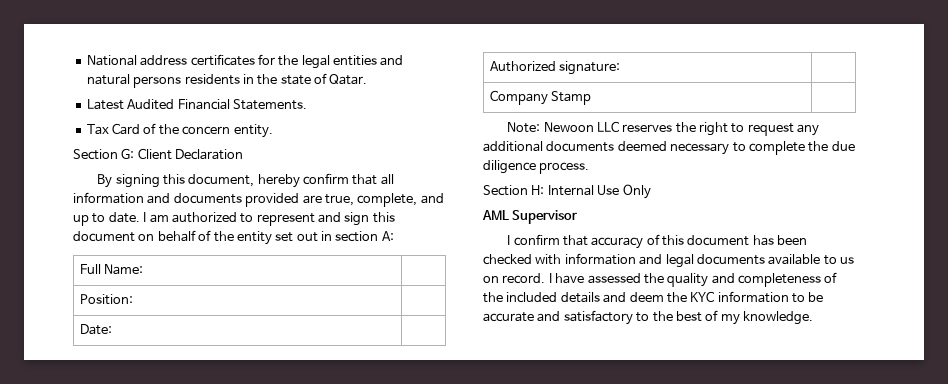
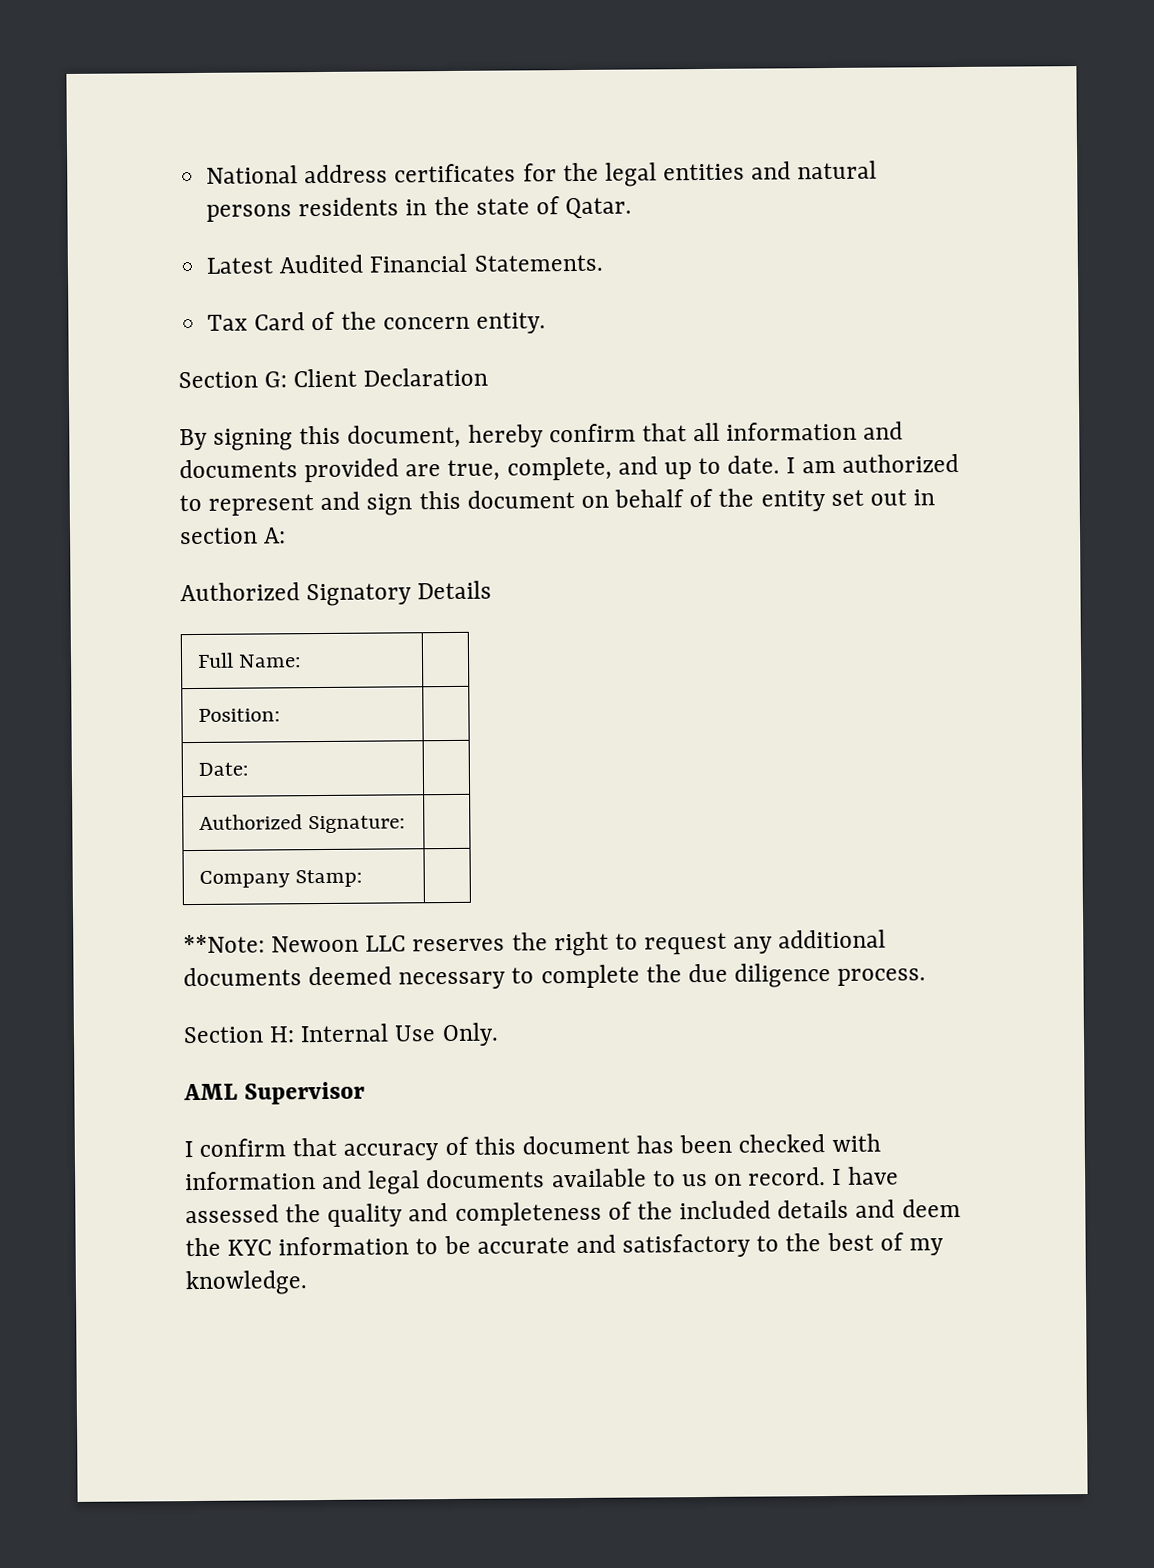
+ Authorized Signatory Details
- Authorized signature: |
+ Authorized Signature: |
- Company Stamp |
- Note: Newoon LLC reserves the right to request any additional documents deemed necessary to complete the due diligence process.
+ Company Stamp: |
+ **Note: Newoon LLC reserves the right to request any additional documents deemed necessary to complete the due diligence process.
- Section H: Internal Use Only
+ Section H: Internal Use Only.

